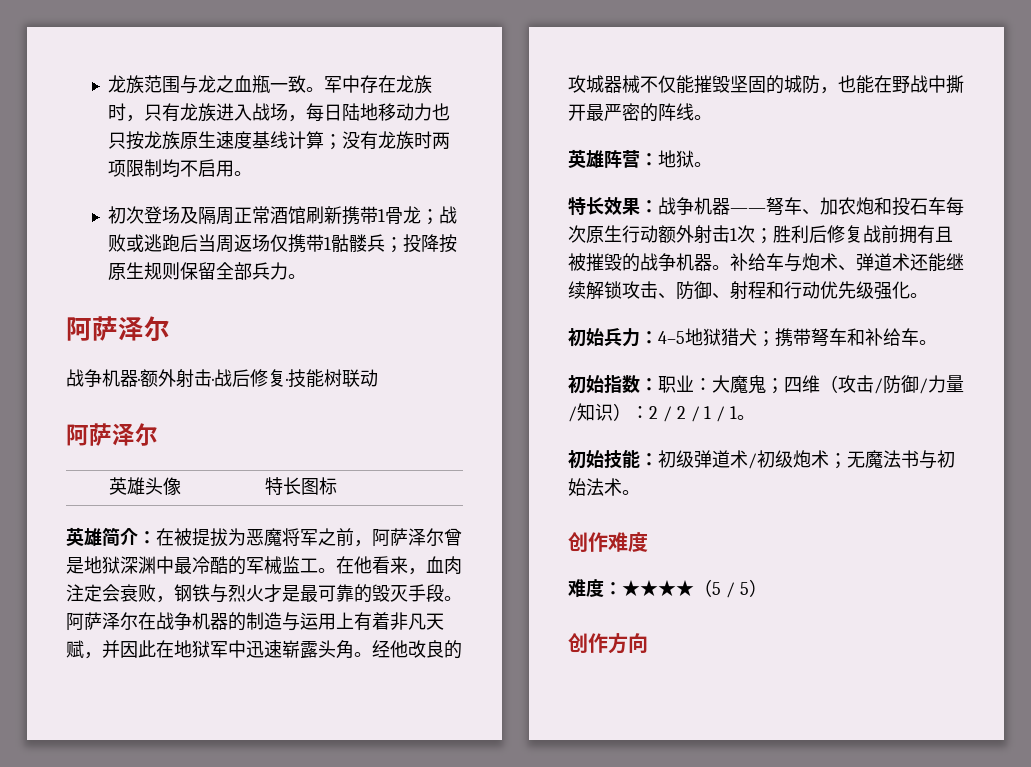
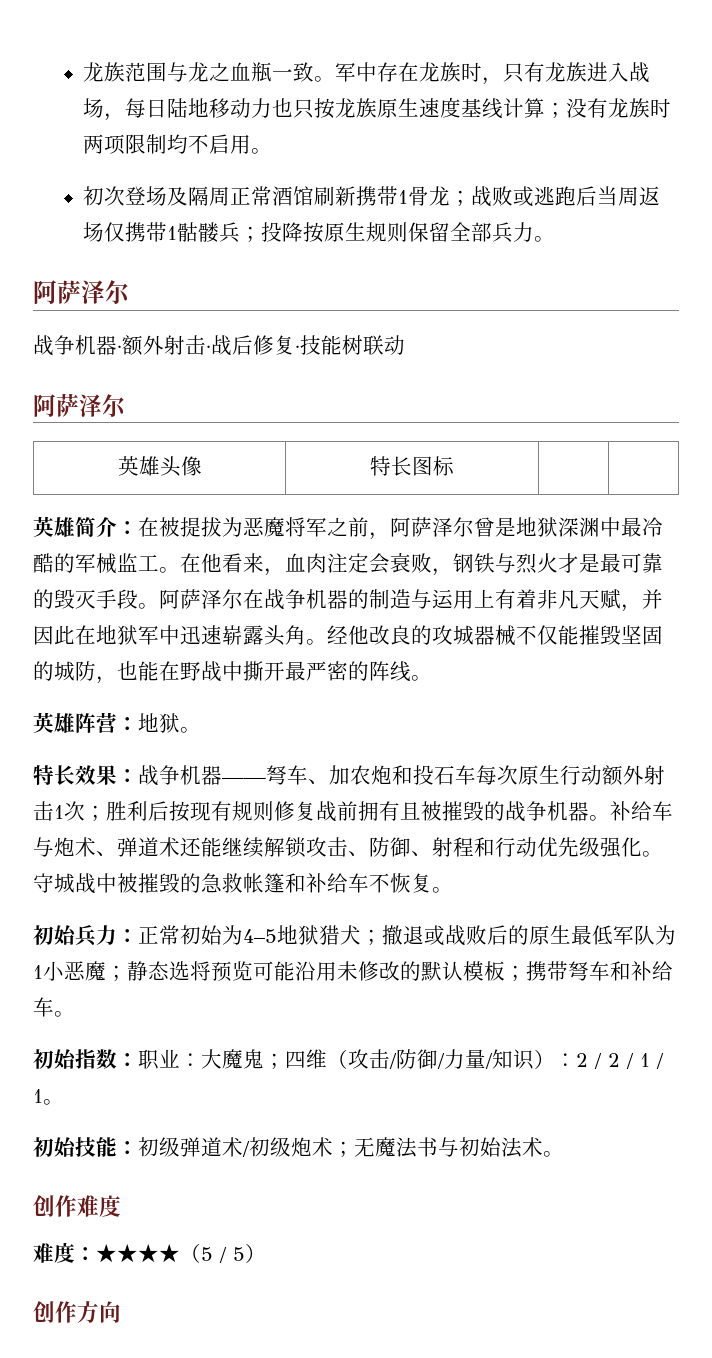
- 特长效果：战争机器——弩车、加农炮和投石车每次原生行动额外射击1次；胜利后修复战前拥有且被摧毁的战争机器。
+ 特长效果：战争机器——弩车、加农炮和投石车每次原生行动额外射击1次；胜利后按现有规则修复战前拥有且被摧毁的战争机器。
+ 守城战中被摧毁的急救帐篷和补给车不恢复。
- 初始兵力：4–5地狱猎犬；携带弩车和补给车。
+ 初始兵力：正常初始为4–5地狱猎犬；撤退或战败后的原生最低军队为1小恶魔；静态选将预览可能沿用未修改的默认模板；携带弩车和补给车。

